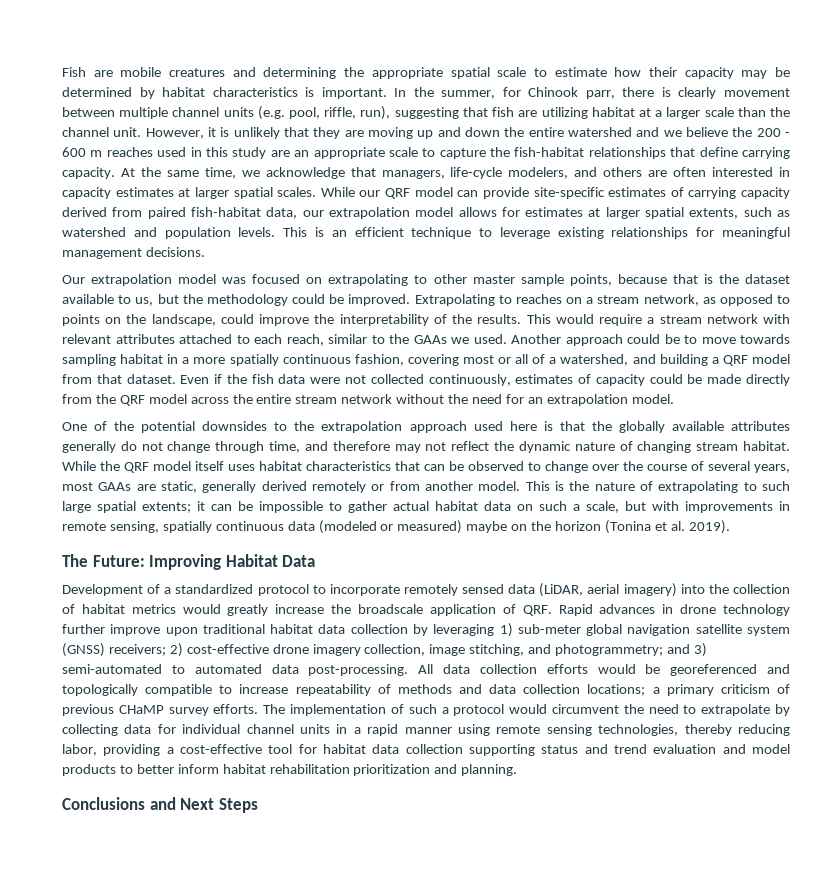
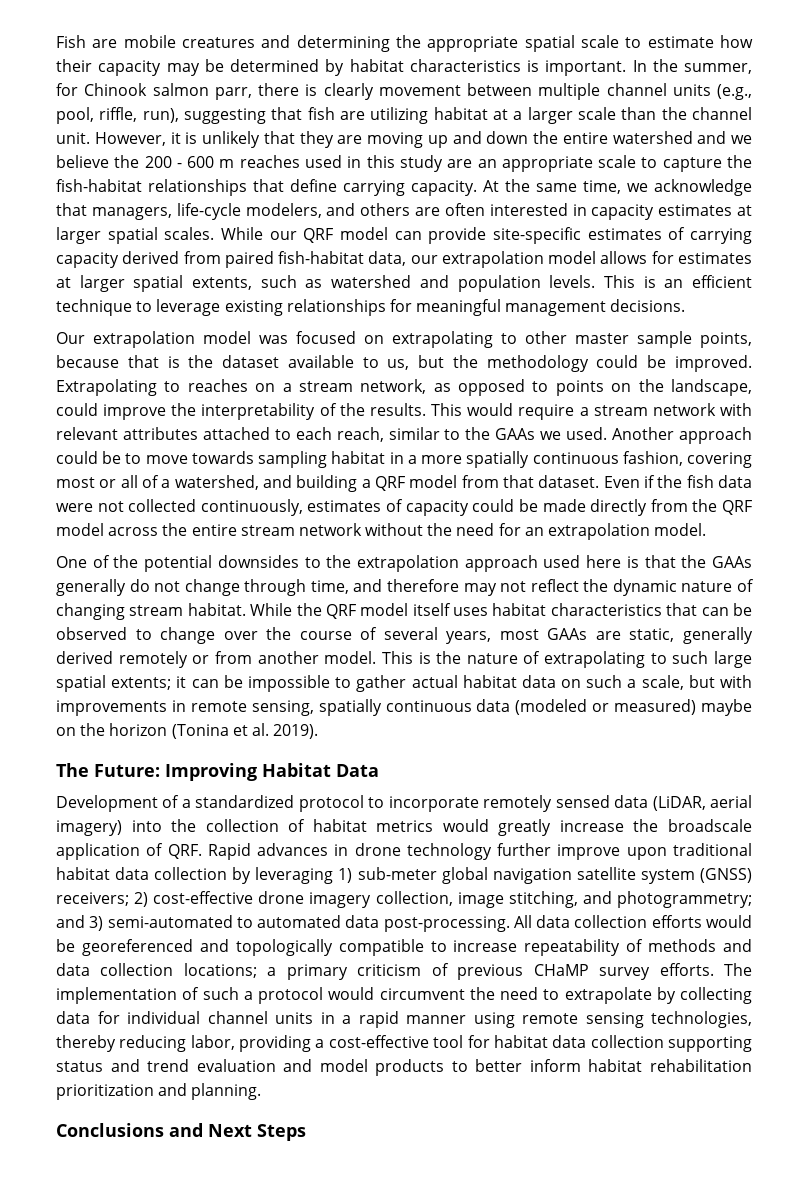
- In the summer, for Chinook parr, there is clearly movement between multiple channel units (e.g. pool, riffle, run), suggesting that fish are utilizing habitat at a larger scale than the channel unit.
+ In the summer, for Chinook salmon parr, there is clearly movement between multiple channel units (e.g., pool, riffle, run), suggesting that fish are utilizing habitat at a larger scale than the channel unit.
- One of the potential downsides to the extrapolation approach used here is that the globally available attributes generally do not change through time, and therefore may not reflect the dynamic nature of changing stream habitat.
+ One of the potential downsides to the extrapolation approach used here is that the GAAs generally do not change through time, and therefore may not reflect the dynamic nature of changing stream habitat.

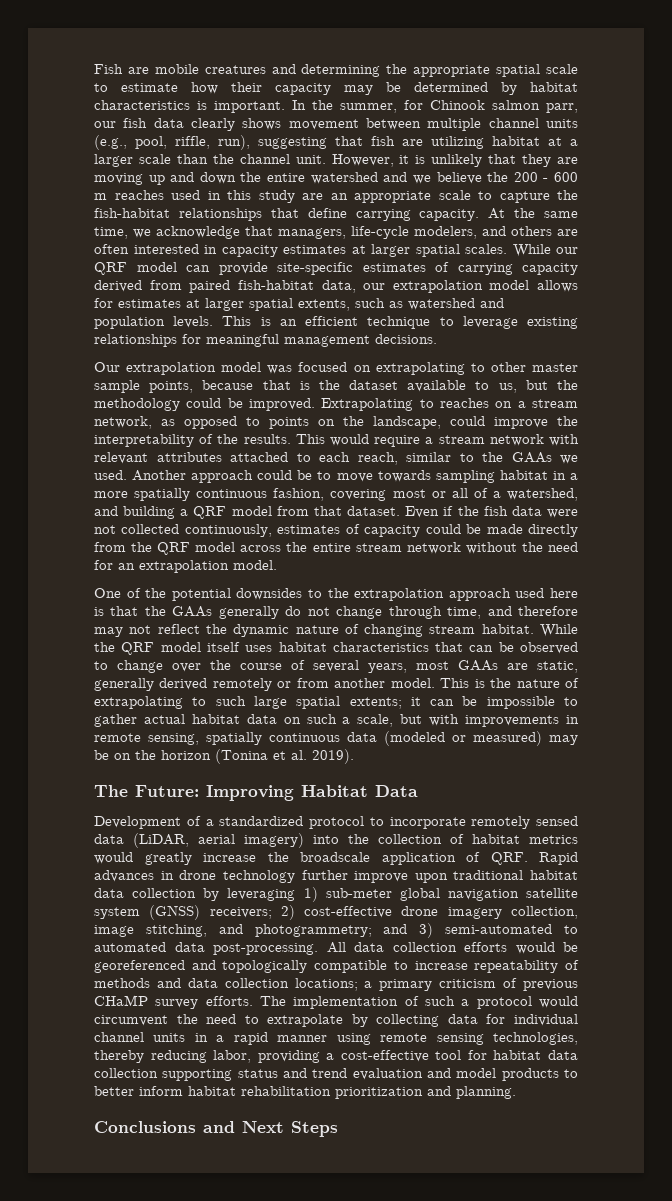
- In the summer, for Chinook salmon parr, there is clearly movement between multiple channel units (e.g., pool, riffle, run), suggesting that fish are utilizing habitat at a larger scale than the channel unit.
+ In the summer, for Chinook salmon parr, our fish data clearly shows movement between multiple channel units (e.g., pool, riffle, run), suggesting that fish are utilizing habitat at a larger scale than the channel unit.
- This is the nature of extrapolating to such large spatial extents; it can be impossible to gather actual habitat data on such a scale, but with improvements in remote sensing, spatially continuous data (modeled or measured) maybe on the horizon (Tonina et al. 2019).
+ This is the nature of extrapolating to such large spatial extents; it can be impossible to gather actual habitat data on such a scale, but with improvements in remote sensing, spatially continuous data (modeled or measured) may be on the horizon (Tonina et al. 2019).

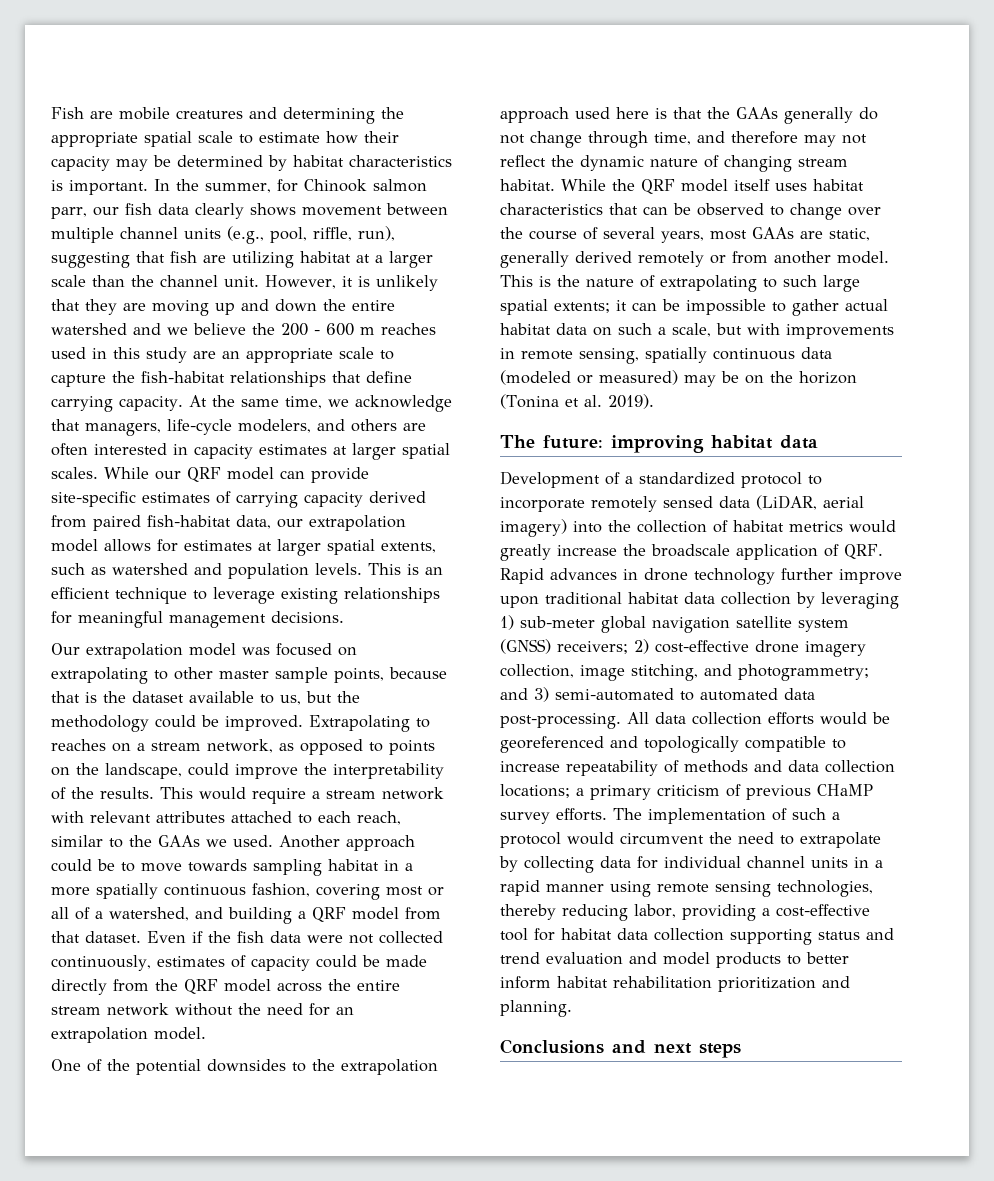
- The Future: Improving Habitat Data
+ The future: improving habitat data
- Conclusions and Next Steps
+ Conclusions and next steps

